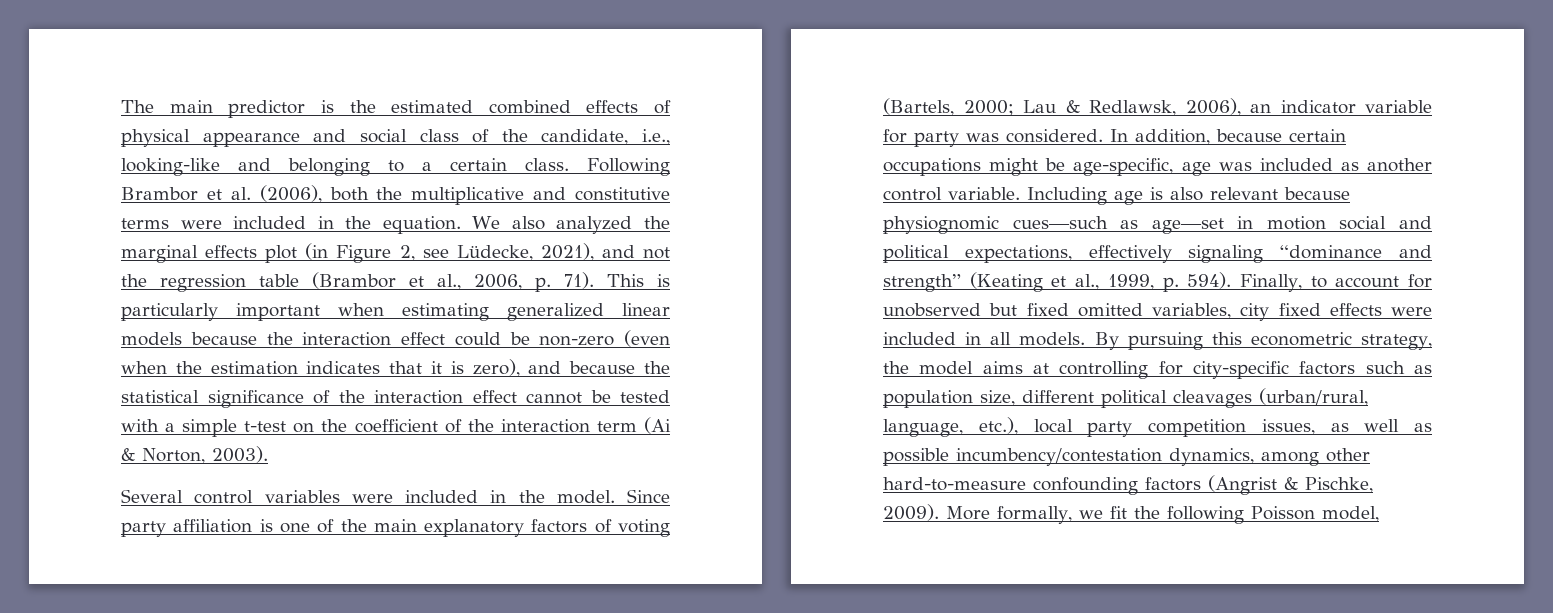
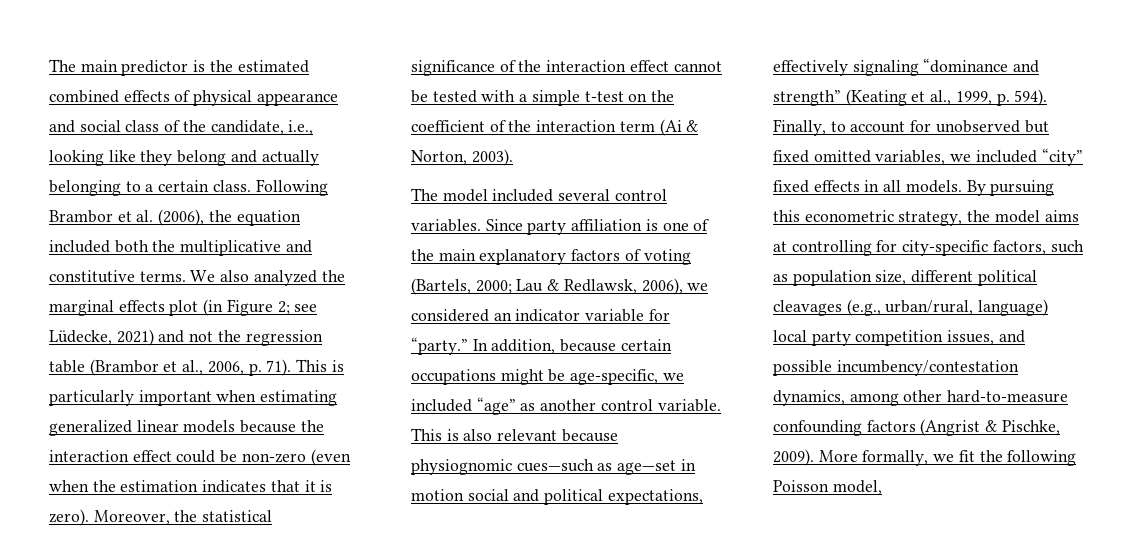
- The main predictor is the estimated combined effects of physical appearance and social class of the candidate, i.e., looking-like and belonging to a certain class.
+ The main predictor is the estimated combined effects of physical appearance and social class of the candidate, i.e., looking like they belong and actually belonging to a certain class.
- Following Brambor et al. (2006), both the multiplicative and constitutive terms were included in the equation.
+ Following Brambor et al. (2006), the equation included both the multiplicative and constitutive terms.
- We also analyzed the marginal effects plot (in Figure 2, see Lüdecke, 2021), and not the regression table (Brambor et al., 2006, p. 71).
+ We also analyzed the marginal effects plot (in Figure 2; see Lüdecke, 2021) and not the regression table (Brambor et al., 2006, p. 71).
- This is particularly important when estimating generalized linear models because the interaction effect could be non-zero (even when the estimation indicates that it is zero), and because the statistical significance of the interaction effect cannot be tested with a simple t-test on the coefficient of the interaction term (Ai & Norton, 2003).
+ This is particularly important when estimating generalized linear models because the interaction effect could be non-zero (even when the estimation indicates that it is zero). Moreover, the statistical significance of the interaction effect cannot be tested with a simple t-test on the coefficient of the interaction term (Ai & Norton, 2003).
- Several control variables were included in the model.
+ The model included several control variables.
- Since party affiliation is one of the main explanatory factors of voting (Bartels, 2000; Lau & Redlawsk, 2006), an indicator variable for party was considered.
+ Since party affiliation is one of the main explanatory factors of voting (Bartels, 2000; Lau & Redlawsk, 2006), we considered an indicator variable for “party.”
- In addition, because certain occupations might be age-specific, age was included as another control variable.
+ In addition, because certain occupations might be age-specific, we included “age” as another control variable.
- Including age is also relevant because physiognomic cues—such as age—set in motion social and political expectations, effectively signaling “dominance and strength” (Keating et al., 1999, p. 594).
+ This is also relevant because physiognomic cues—such as age—set in motion social and political expectations, effectively signaling “dominance and strength” (Keating et al., 1999, p. 594).
- Finally, to account for unobserved but fixed omitted variables, city fixed effects were included in all models.
+ Finally, to account for unobserved but fixed omitted variables, we included “city” fixed effects in all models.
- By pursuing this econometric strategy, the model aims at controlling for city-specific factors such as population size, different political cleavages (urban/rural, language, etc.), local party competition issues, as well as possible incumbency/contestation dynamics, among other hard-to-measure confounding factors (Angrist & Pischke, 2009).
+ By pursuing this econometric strategy, the model aims at controlling for city-specific factors, such as population size, different political cleavages (e.g., urban/rural, language) local party competition issues, and possible incumbency/contestation dynamics, among other hard-to-measure confounding factors (Angrist & Pischke, 2009).

